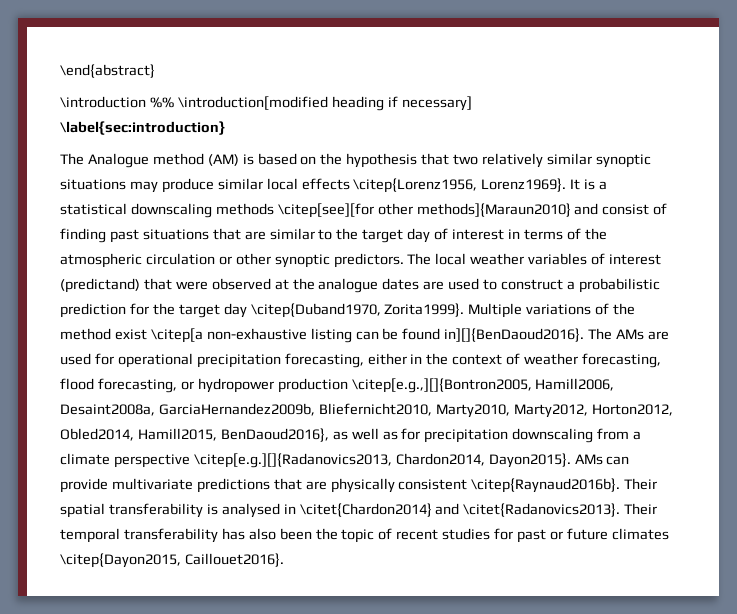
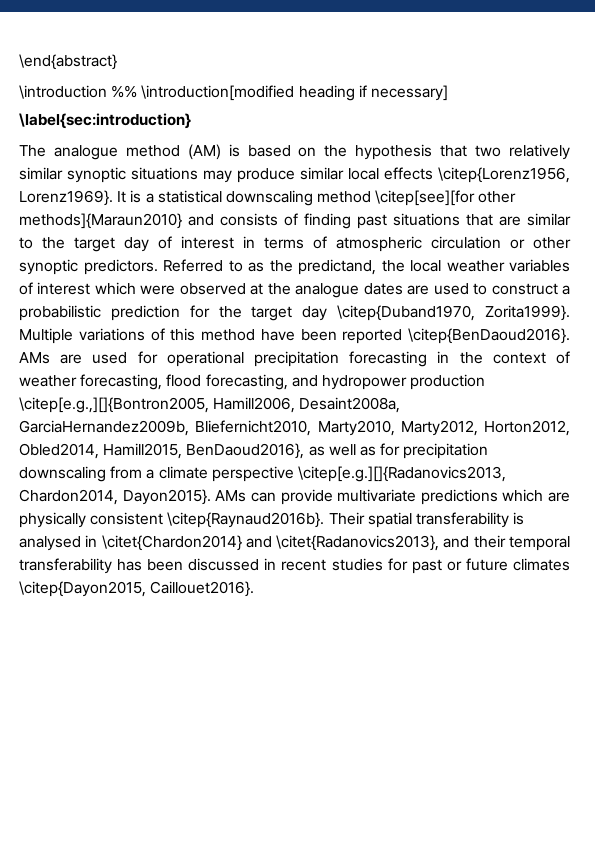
- The Analogue method (AM) is based on the hypothesis that two relatively similar synoptic situations may produce similar local effects \citep{Lorenz1956, Lorenz1969}.
+ The analogue method (AM) is based on the hypothesis that two relatively similar synoptic situations may produce similar local effects \citep{Lorenz1956, Lorenz1969}.
- It is a statistical downscaling methods \citep[see][for other methods]{Maraun2010} and consist of finding past situations that are similar to the target day of interest in terms of the atmospheric circulation or other synoptic predictors.
+ It is a statistical downscaling method \citep[see][for other methods]{Maraun2010} and consists of finding past situations that are similar to the target day of interest in terms of atmospheric circulation or other synoptic predictors.
- The local weather variables of interest (predictand) that were observed at the analogue dates are used to construct a probabilistic prediction for the target day \citep{Duband1970, Zorita1999}.
+ Referred to as the predictand, the local weather variables of interest which were observed at the analogue dates are used to construct a probabilistic prediction for the target day \citep{Duband1970, Zorita1999}.
- Multiple variations of the method exist \citep[a non-exhaustive listing can be found in][]{BenDaoud2016}. The AMs are used for operational precipitation forecasting, either in the context of weather forecasting, flood forecasting, or hydropower production \citep[e.g.,][]{Bontron2005, Hamill2006, Desaint2008a, GarciaHernandez2009b, Bliefernicht2010, Marty2010, Marty2012, Horton2012, Obled2014, Hamill2015, BenDaoud2016}, as well as for precipitation downscaling from a climate perspective \citep[e.g.][]{Radanovics2013, Chardon2014, Dayon2015}.
+ Multiple variations of this method have been reported \citep{BenDaoud2016}. AMs are used for operational precipitation forecasting in the context of weather forecasting, flood forecasting, and hydropower production \citep[e.g.,][]{Bontron2005, Hamill2006, Desaint2008a, GarciaHernandez2009b, Bliefernicht2010, Marty2010, Marty2012, Horton2012, Obled2014, Hamill2015, BenDaoud2016}, as well as for precipitation downscaling from a climate perspective \citep[e.g.][]{Radanovics2013, Chardon2014, Dayon2015}.
- AMs can provide multivariate predictions that are physically consistent \citep{Raynaud2016b}.
+ AMs can provide multivariate predictions which are physically consistent \citep{Raynaud2016b}.
- Their spatial transferability is analysed in \citet{Chardon2014} and \citet{Radanovics2013}. Their temporal transferability has also been the topic of recent studies for past or future climates \citep{Dayon2015, Caillouet2016}.
+ Their spatial transferability is analysed in \citet{Chardon2014} and \citet{Radanovics2013}, and their temporal transferability has been discussed in recent studies for past or future climates \citep{Dayon2015, Caillouet2016}.

